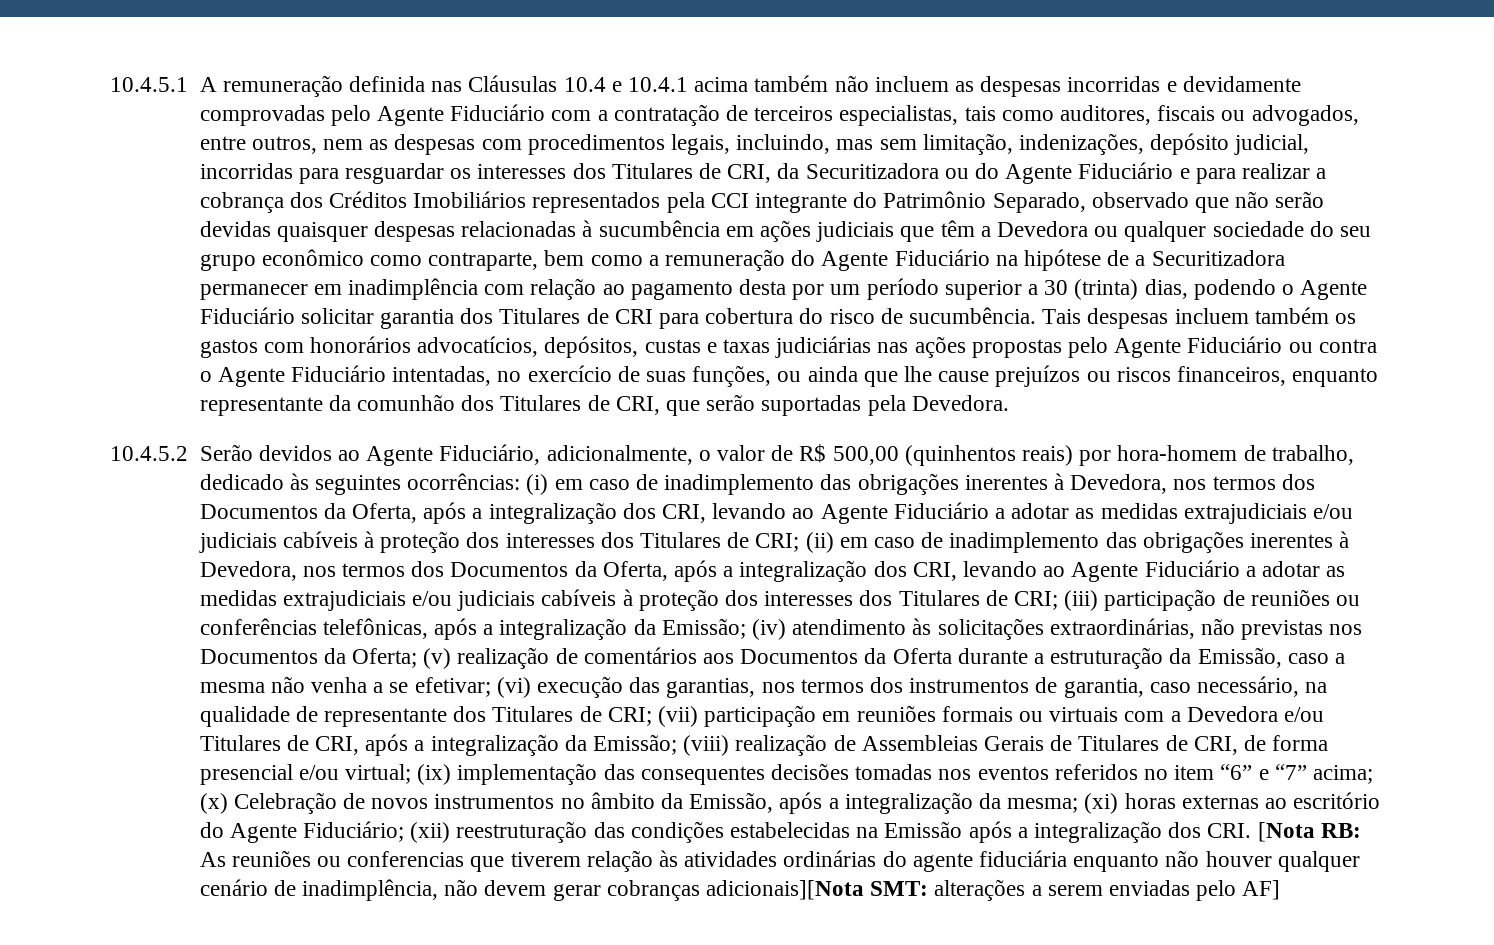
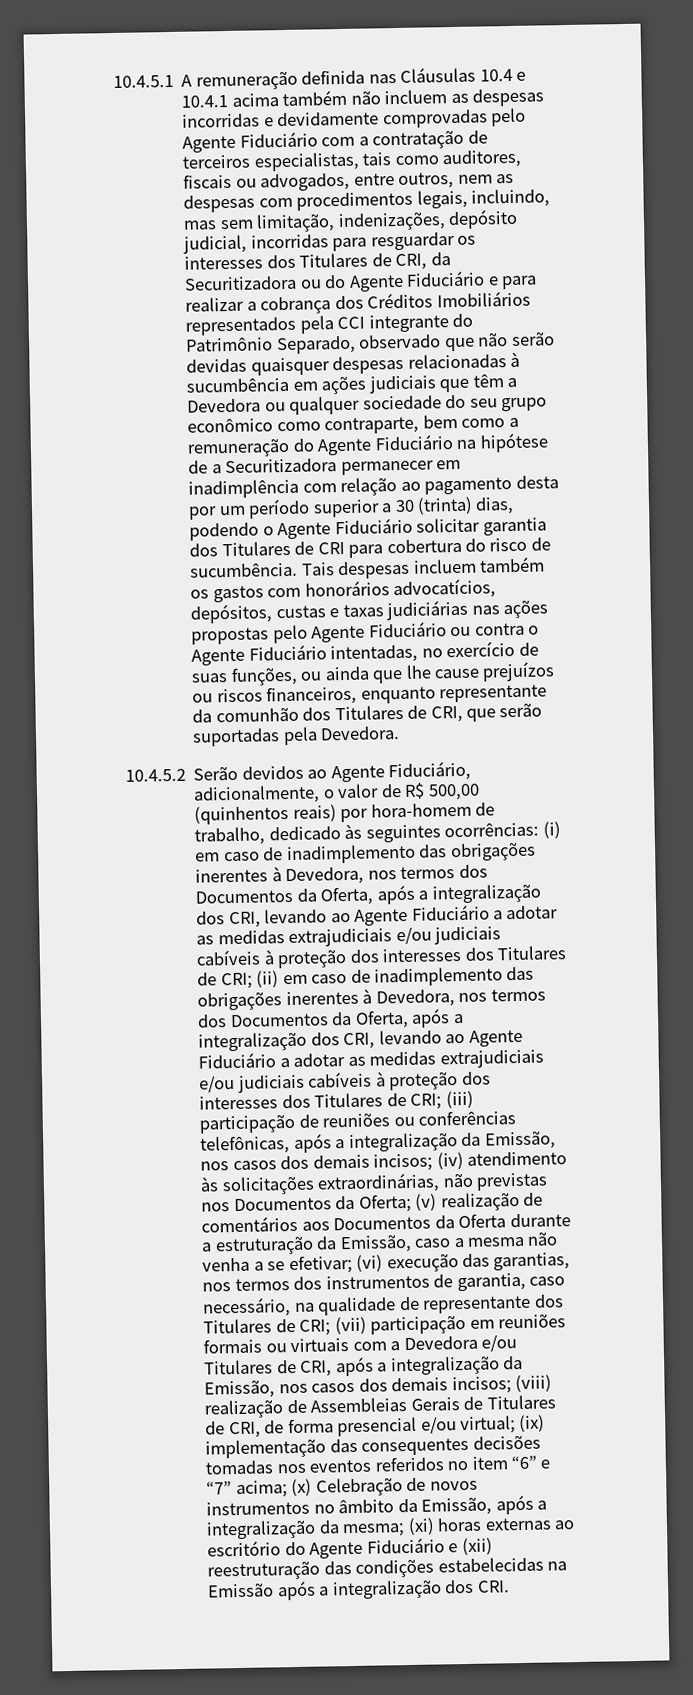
- (iii) participação de reuniões ou conferências telefônicas, após a integralização da Emissão;
+ (iii) participação de reuniões ou conferências telefônicas, após a integralização da Emissão, nos casos dos demais incisos;
- (vii) participação em reuniões formais ou virtuais com a Devedora e/ou Titulares de CRI, após a integralização da Emissão;
+ (vii) participação em reuniões formais ou virtuais com a Devedora e/ou Titulares de CRI, após a integralização da Emissão, nos casos dos demais incisos;
- (xi) horas externas ao escritório do Agente Fiduciário; (xii) reestruturação das condições estabelecidas na Emissão após a integralização dos CRI. [Nota RB: As reuniões ou conferencias que tiverem relação às atividades ordinárias do agente fiduciária enquanto não houver qualquer cenário de inadimplência, não devem gerar cobranças adicionais][Nota SMT: alterações a serem enviadas pelo AF]
+ (xi) horas externas ao escritório do Agente Fiduciário e (xii) reestruturação das condições estabelecidas na Emissão após a integralização dos CRI.

